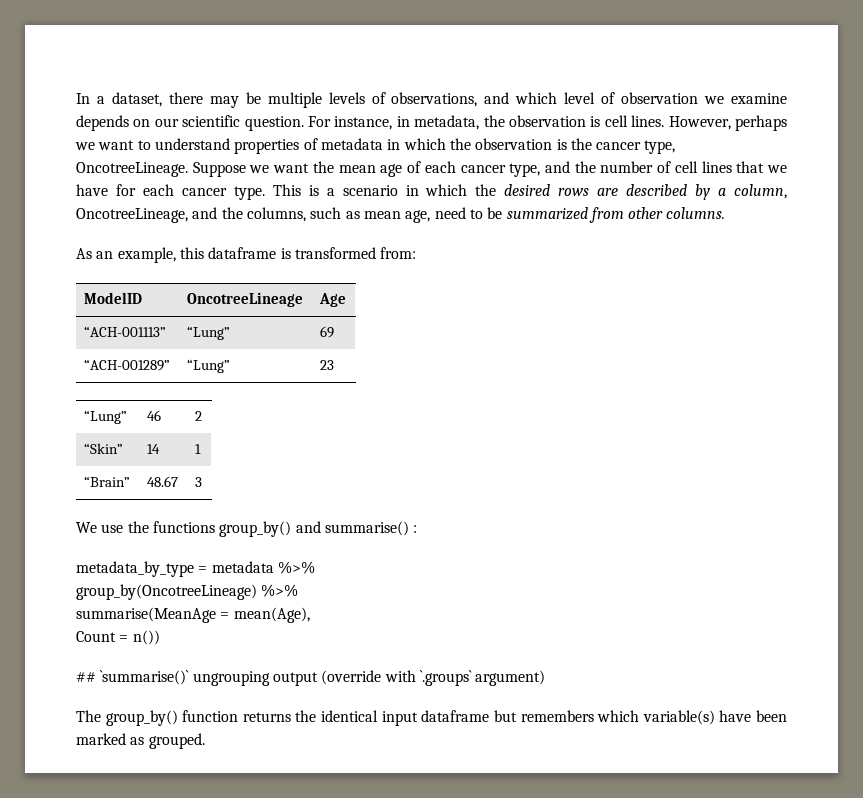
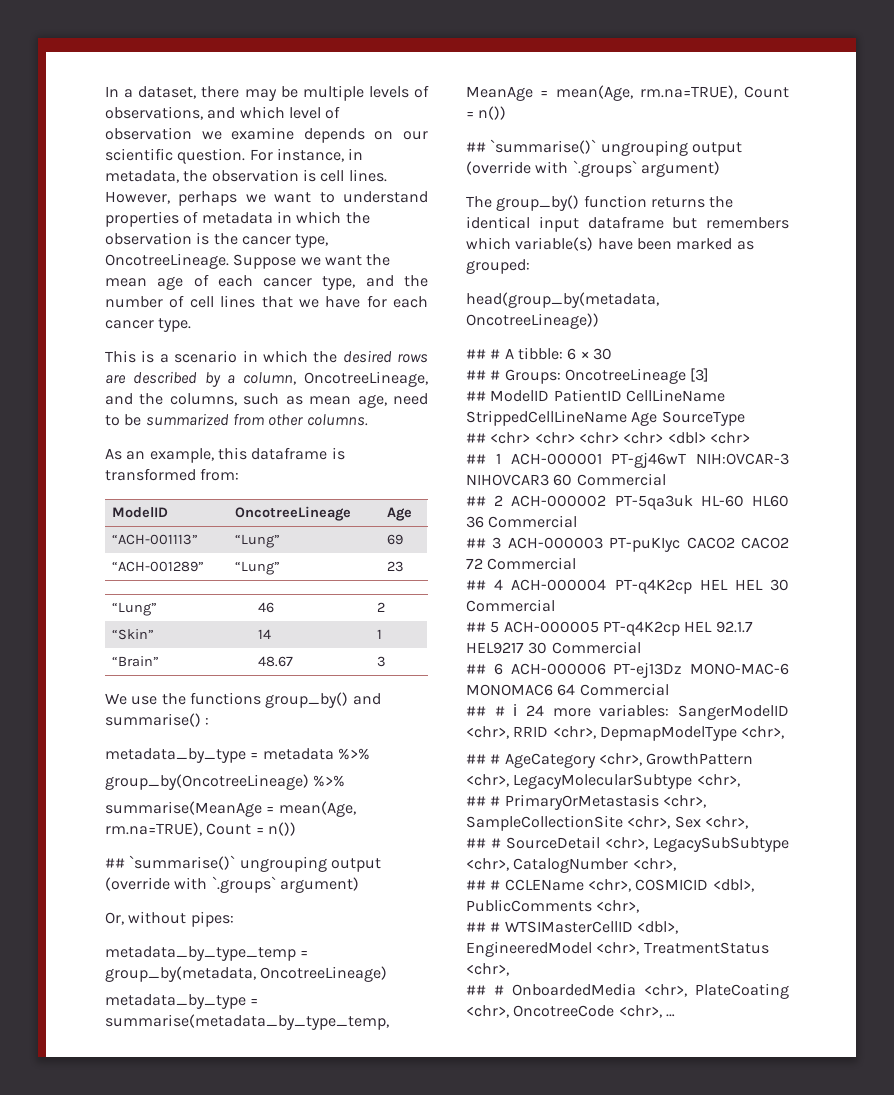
- Suppose we want the mean age of each cancer type, and the number of cell lines that we have for each cancer type. This is a scenario in which the desired rows are described by a column, OncotreeLineage, and the columns, such as mean age, need to be summarized from other columns.
+ Suppose we want the mean age of each cancer type, and the number of cell lines that we have for each cancer type.
+ This is a scenario in which the desired rows are described by a column, OncotreeLineage, and the columns, such as mean age, need to be summarized from other columns.
- summarise(MeanAge = mean(Age),
- Count = n())
+ summarise(MeanAge = mean(Age, rm.na=TRUE), Count = n())
+ ## `summarise()` ungrouping output (override with `.groups` argument)
+ Or, without pipes:
+ metadata_by_type_temp = group_by(metadata, OncotreeLineage)
+ metadata_by_type = summarise(metadata_by_type_temp, MeanAge = mean(Age, rm.na=TRUE), Count = n())
- The group_by() function returns the identical input dataframe but remembers which variable(s) have been marked as grouped.
+ The group_by() function returns the identical input dataframe but remembers which variable(s) have been marked as grouped:
+ head(group_by(metadata, OncotreeLineage))
+ ## # A tibble: 6 × 30
+ ## # Groups: OncotreeLineage [3]
+ ## ModelID PatientID CellLineName StrippedCellLineName Age SourceType
+ ## <chr> <chr> <chr> <chr> <dbl> <chr>
+ ## 1 ACH-000001 PT-gj46wT NIH:OVCAR-3 NIHOVCAR3 60 Commercial
+ ## 2 ACH-000002 PT-5qa3uk HL-60 HL60 36 Commercial
+ ## 3 ACH-000003 PT-puKIyc CACO2 CACO2 72 Commercial
+ ## 4 ACH-000004 PT-q4K2cp HEL HEL 30 Commercial
+ ## 5 ACH-000005 PT-q4K2cp HEL 92.1.7 HEL9217 30 Commercial
+ ## 6 ACH-000006 PT-ej13Dz MONO-MAC-6 MONOMAC6 64 Commercial
+ ## # ℹ 24 more variables: SangerModelID <chr>, RRID <chr>, DepmapModelType <chr>,
+ ## # AgeCategory <chr>, GrowthPattern <chr>, LegacyMolecularSubtype <chr>,
+ ## # PrimaryOrMetastasis <chr>, SampleCollectionSite <chr>, Sex <chr>,
+ ## # SourceDetail <chr>, LegacySubSubtype <chr>, CatalogNumber <chr>,
+ ## # CCLEName <chr>, COSMICID <dbl>, PublicComments <chr>,
+ ## # WTSIMasterCellID <dbl>, EngineeredModel <chr>, TreatmentStatus <chr>,
+ ## # OnboardedMedia <chr>, PlateCoating <chr>, OncotreeCode <chr>, …

